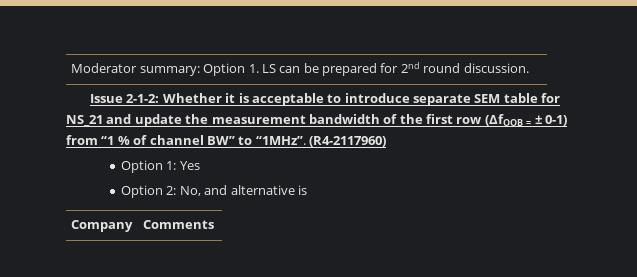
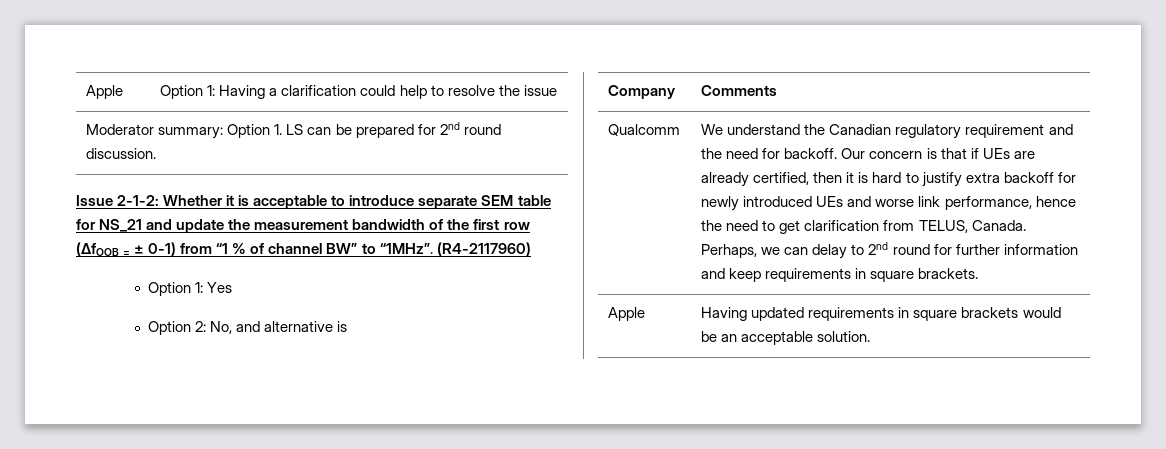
+ Apple | Option 1: Having a clarification could help to resolve the issue
+ Qualcomm | We understand the Canadian regulatory requirement and the need for backoff. Our concern is that if UEs are already certified, then it is hard to justify extra backoff for newly introduced UEs and worse link performance, hence the need to get clarification from TELUS, Canada. Perhaps, we can delay to 2nd round for further information and keep requirements in square brackets.
+ Apple | Having updated requirements in square brackets would be an acceptable solution.

